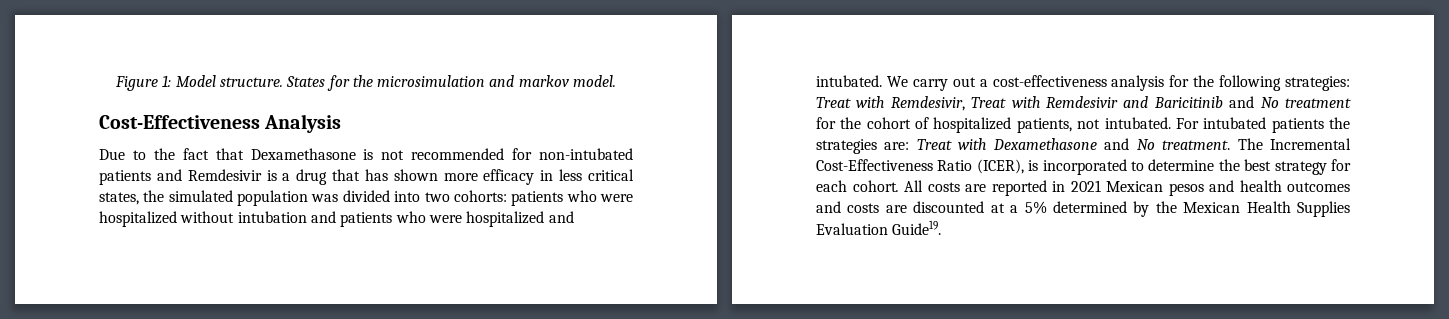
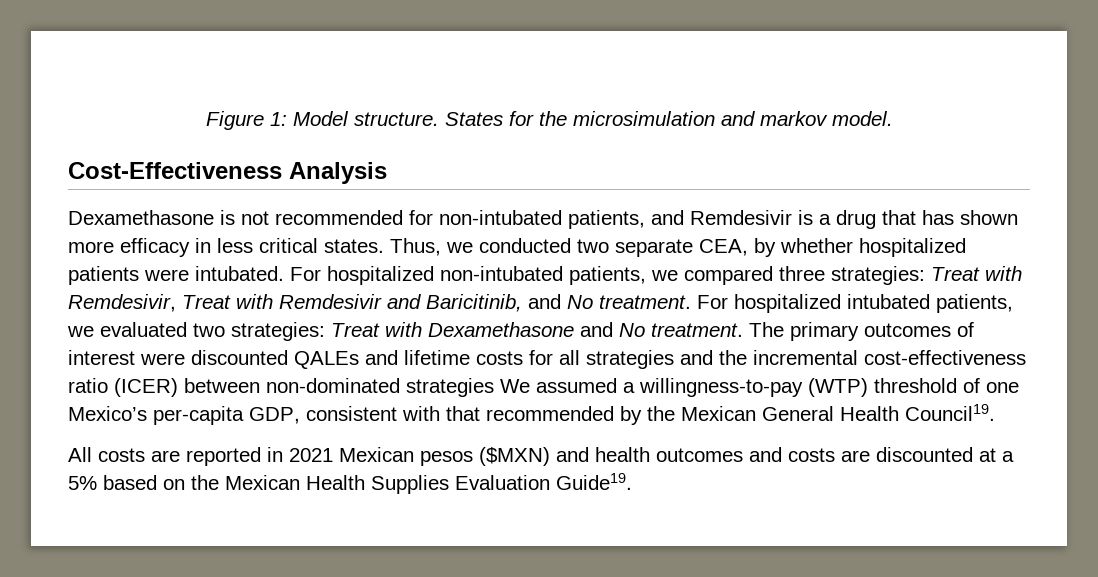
- Due to the fact that Dexamethasone is not recommended for non-intubated patients and Remdesivir is a drug that has shown more efficacy in less critical states, the simulated population was divided into two cohorts: patients who were hospitalized without intubation and patients who were hospitalized and intubated. We carry out a cost-effectiveness analysis for the following strategies: Treat with Remdesivir, Treat with Remdesivir and Baricitinib and No treatment for the cohort of hospitalized patients, not intubated. For intubated patients the strategies are: Treat with Dexamethasone and No treatment.
+ Dexamethasone is not recommended for non-intubated patients, and Remdesivir is a drug that has shown more efficacy in less critical states. Thus, we conducted two separate CEA, by whether hospitalized patients were intubated. For hospitalized non-intubated patients, we compared three strategies: Treat with Remdesivir, Treat with Remdesivir and Baricitinib, and No treatment. For hospitalized intubated patients, we evaluated two strategies: Treat with Dexamethasone and No treatment.
- The Incremental Cost-Effectiveness Ratio (ICER), is incorporated to determine the best strategy for each cohort. All costs are reported in 2021 Mexican pesos and health outcomes and costs are discounted at a 5% determined by the Mexican Health Supplies Evaluation Guide19.
+ The primary outcomes of interest were discounted QALEs and lifetime costs for all strategies and the incremental cost-effectiveness ratio (ICER) between non-dominated strategies We assumed a willingness-to-pay (WTP) threshold of one Mexico’s per-capita GDP, consistent with that recommended by the Mexican General Health Council19.
+ All costs are reported in 2021 Mexican pesos ($MXN) and health outcomes and costs are discounted at a 5% based on the Mexican Health Supplies Evaluation Guide19.

